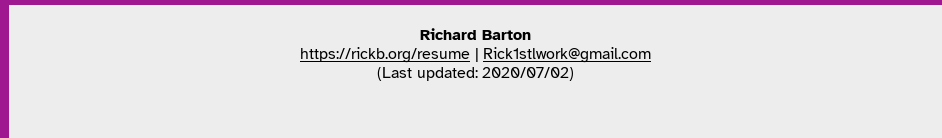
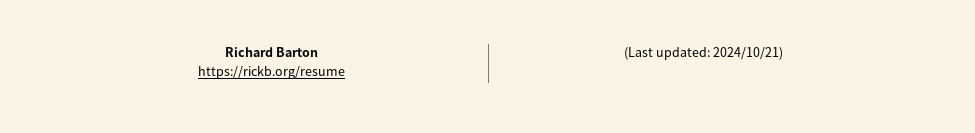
- https://rickb.org/resume | Rick1stlwork@gmail.com
+ https://rickb.org/resume
- (Last updated: 2020/07/02)
+ (Last updated: 2024/10/21)

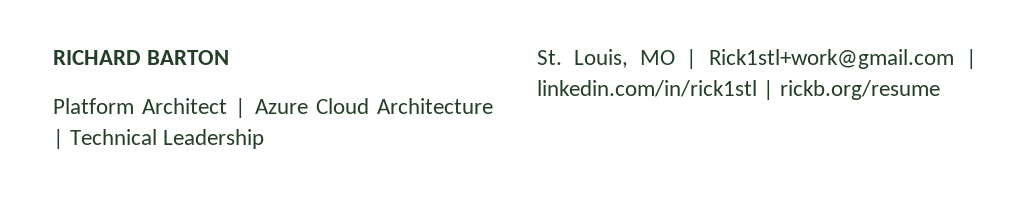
- Richard Barton
- https://rickb.org/resume
- (Last updated: 2024/10/21)
+ RICHARD BARTON
+ Platform Architect | Azure Cloud Architecture | Technical Leadership
+ St. Louis, MO | Rick1stl+work@gmail.com | linkedin.com/in/rick1stl | rickb.org/resume

